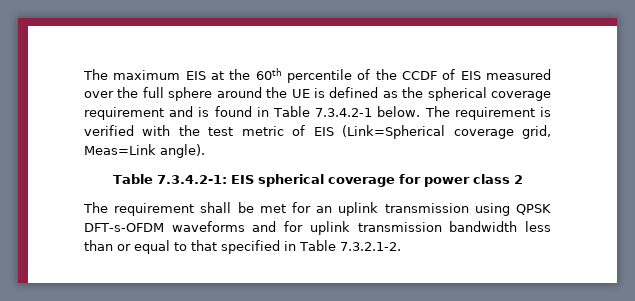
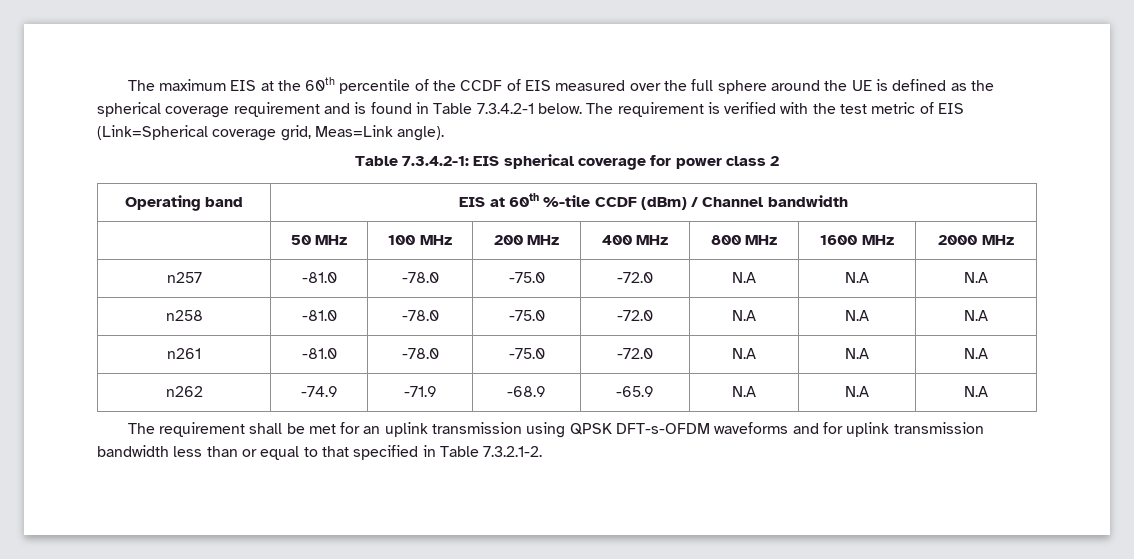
+ Operating band | EIS at 60th %-tile CCDF (dBm) / Channel bandwidth
+ | 50 MHz | 100 MHz | 200 MHz | 400 MHz | 800 MHz | 1600 MHz | 2000 MHz
+ n257 | -81.0 | -78.0 | -75.0 | -72.0 | N.A | N.A | N.A
+ n258 | -81.0 | -78.0 | -75.0 | -72.0 | N.A | N.A | N.A
+ n261 | -81.0 | -78.0 | -75.0 | -72.0 | N.A | N.A | N.A
+ n262 | -74.9 | -71.9 | -68.9 | -65.9 | N.A | N.A | N.A

